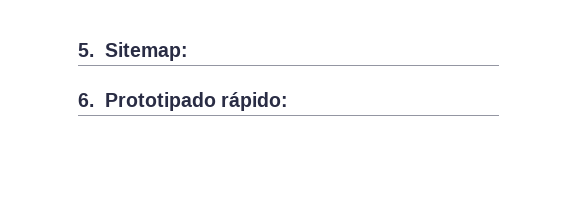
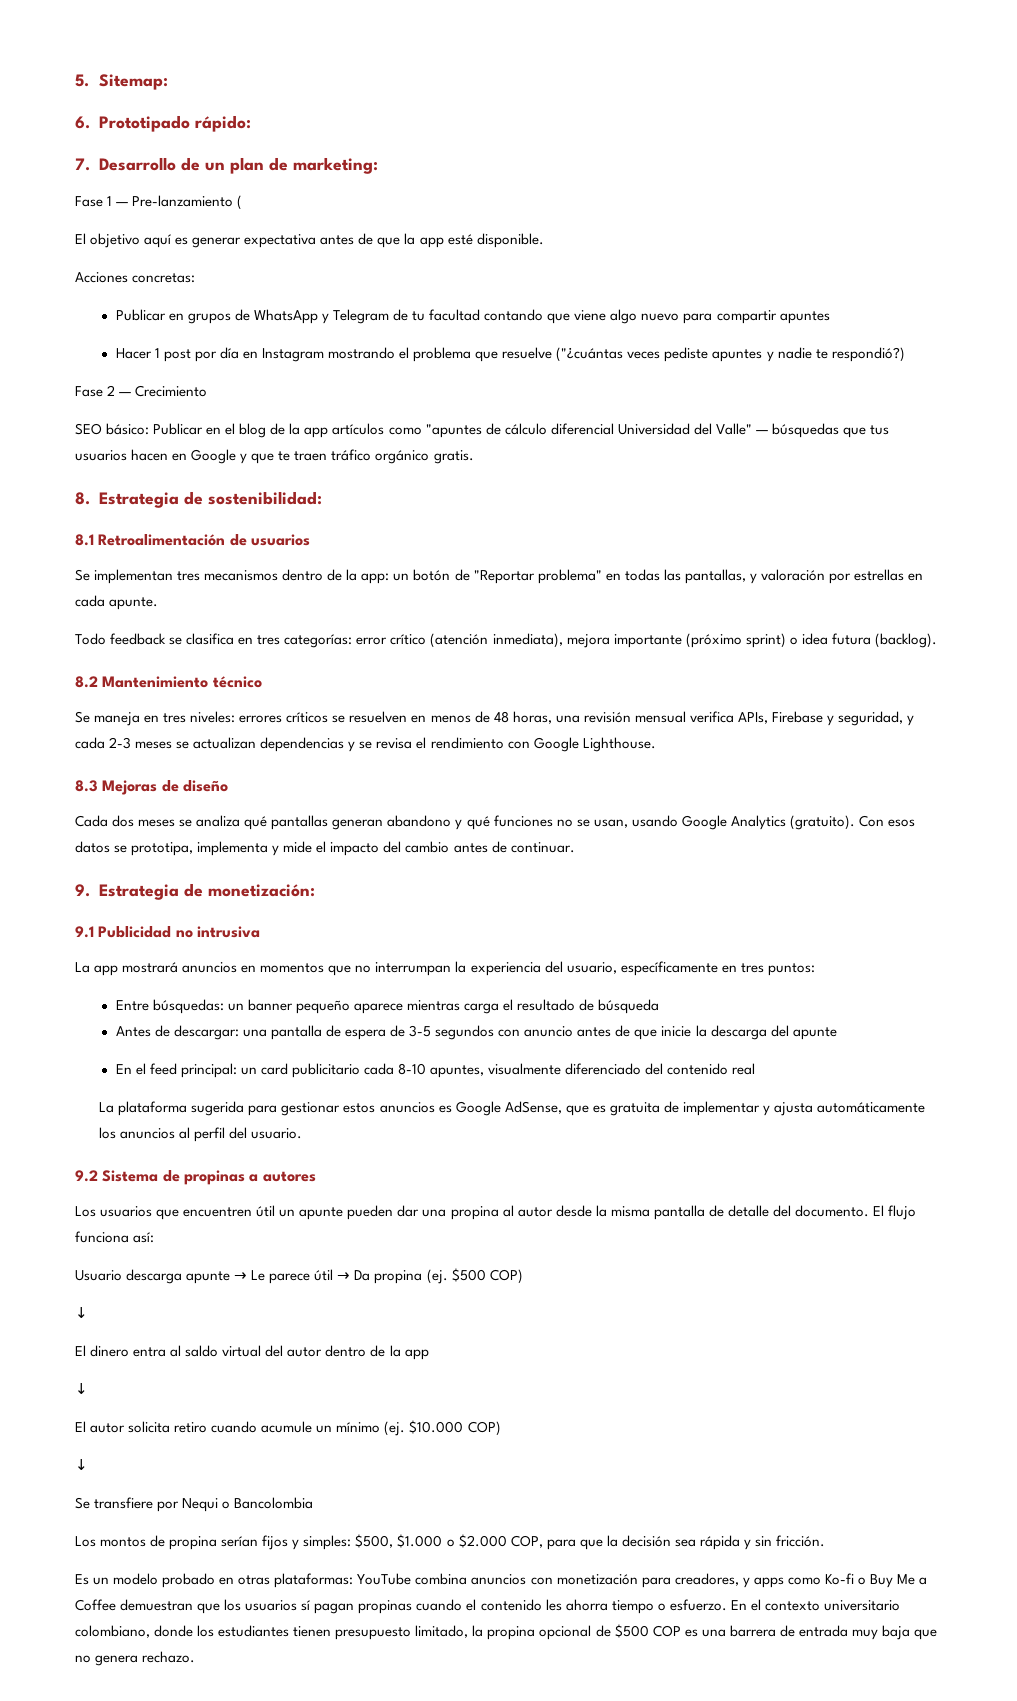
+ 7. Desarrollo de un plan de marketing:
+ Fase 1 — Pre-lanzamiento (
+ El objetivo aquí es generar expectativa antes de que la app esté disponible.
+ Acciones concretas:
+ Publicar en grupos de WhatsApp y Telegram de tu facultad contando que viene algo nuevo para compartir apuntes
+ Hacer 1 post por día en Instagram mostrando el problema que resuelve ("¿cuántas veces pediste apuntes y nadie te respondió?)
+ Fase 2 — Crecimiento
+ SEO básico: Publicar en el blog de la app artículos como "apuntes de cálculo diferencial Universidad del Valle" — búsquedas que tus usuarios hacen en Google y que te traen tráfico orgánico gratis.
+ 8. Estrategia de sostenibilidad:
+ 8.1 Retroalimentación de usuarios
+ Se implementan tres mecanismos dentro de la app: un botón de "Reportar problema" en todas las pantallas, y valoración por estrellas en cada apunte.
+ Todo feedback se clasifica en tres categorías: error crítico (atención inmediata), mejora importante (próximo sprint) o idea futura (backlog).
+ 8.2 Mantenimiento técnico
+ Se maneja en tres niveles: errores críticos se resuelven en menos de 48 horas, una revisión mensual verifica APIs, Firebase y seguridad, y cada 2-3 meses se actualizan dependencias y se revisa el rendimiento con Google Lighthouse.
+ 8.3 Mejoras de diseño
+ Cada dos meses se analiza qué pantallas generan abandono y qué funciones no se usan, usando Google Analytics (gratuito). Con esos datos se prototipa, implementa y mide el impacto del cambio antes de continuar.
+ 9. Estrategia de monetización:
+ 9.1 Publicidad no intrusiva
+ La app mostrará anuncios en momentos que no interrumpan la experiencia del usuario, específicamente en tres puntos:
+ Entre búsquedas: un banner pequeño aparece mientras carga el resultado de búsqueda
+ Antes de descargar: una pantalla de espera de 3-5 segundos con anuncio antes de que inicie la descarga del apunte
+ En el feed principal: un card publicitario cada 8-10 apuntes, visualmente diferenciado del contenido real
+ La plataforma sugerida para gestionar estos anuncios es Google AdSense, que es gratuita de implementar y ajusta automáticamente los anuncios al perfil del usuario.
+ 9.2 Sistema de propinas a autores
+ Los usuarios que encuentren útil un apunte pueden dar una propina al autor desde la misma pantalla de detalle del documento. El flujo funciona así:
+ Usuario descarga apunte → Le parece útil → Da propina (ej. $500 COP)
+ ↓
+ El dinero entra al saldo virtual del autor dentro de la app
+ ↓
+ El autor solicita retiro cuando acumule un mínimo (ej. $10.000 COP)
+ ↓
+ Se transfiere por Nequi o Bancolombia
+ Los montos de propina serían fijos y simples: $500, $1.000 o $2.000 COP, para que la decisión sea rápida y sin fricción.
+ Es un modelo probado en otras plataformas: YouTube combina anuncios con monetización para creadores, y apps como Ko-fi o Buy Me a Coffee demuestran que los usuarios sí pagan propinas cuando el contenido les ahorra tiempo o esfuerzo. En el contexto universitario colombiano, donde los estudiantes tienen presupuesto limitado, la propina opcional de $500 COP es una barrera de entrada muy baja que no genera rechazo.

